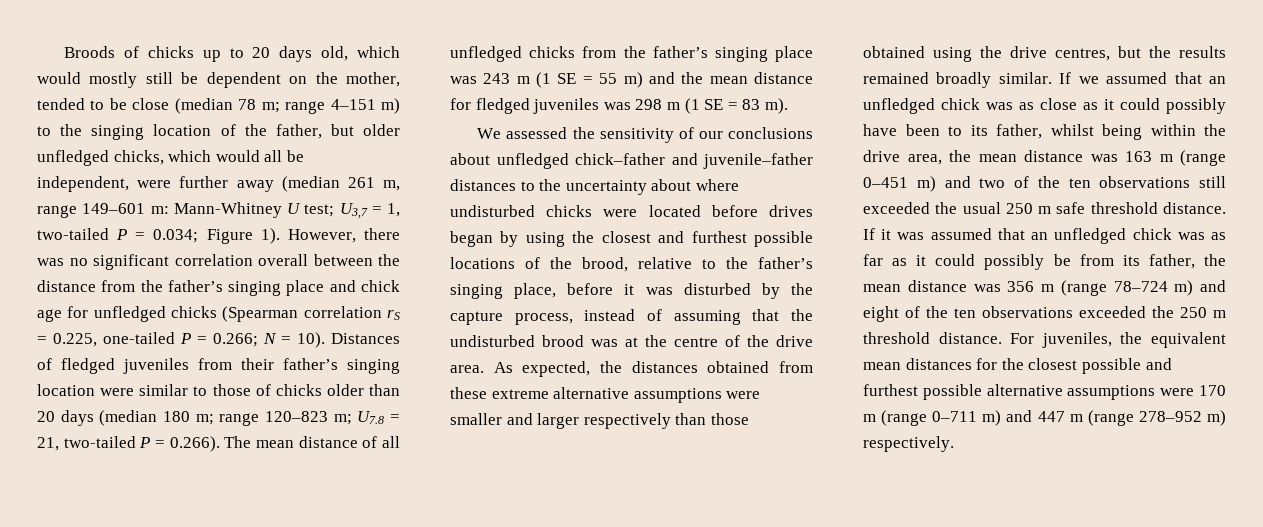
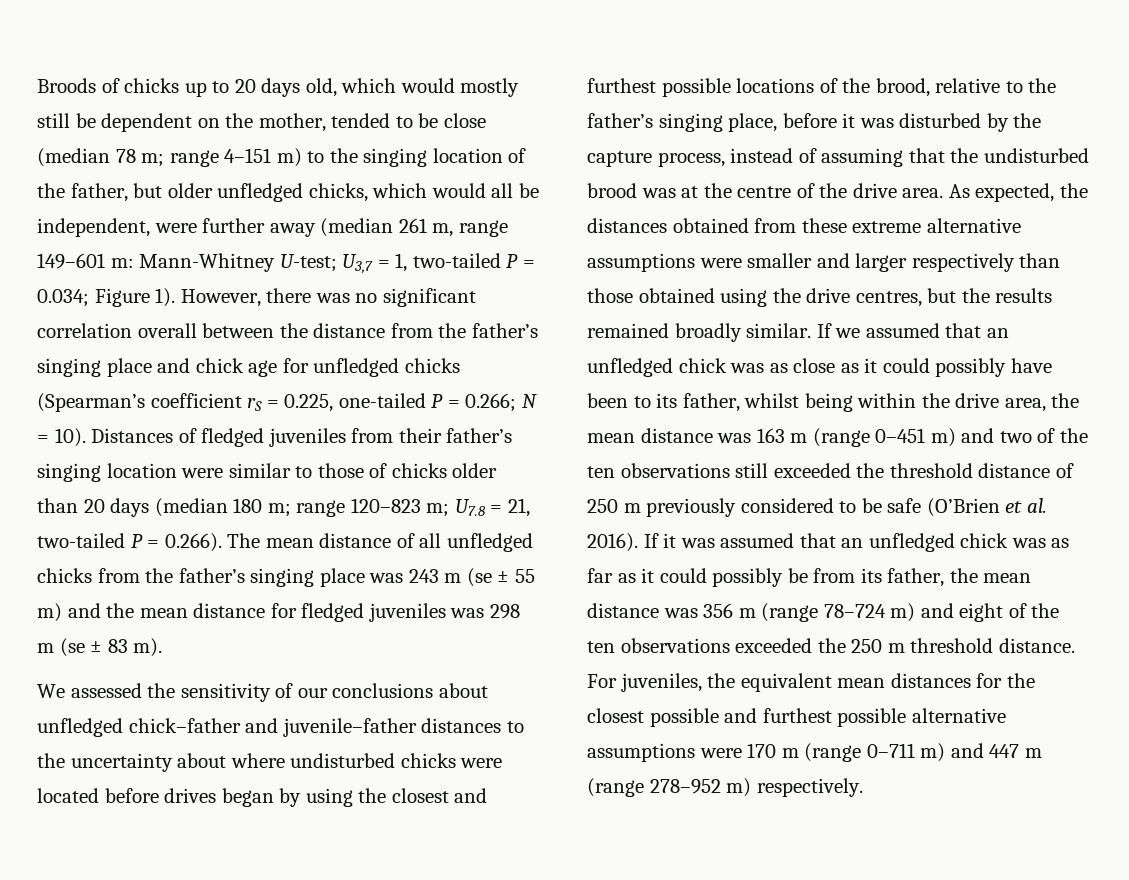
- Mann-Whitney U test;
+ Mann-Whitney U-test;
- However, there was no significant correlation overall between the distance from the father’s singing place and chick age for unfledged chicks (Spearman correlation rS = 0.225, one-tailed P = 0.266; N = 10).
+ However, there was no significant correlation overall between the distance from the father’s singing place and chick age for unfledged chicks (Spearman’s coefficient rS = 0.225, one-tailed P = 0.266; N = 10).
- U7.8 = 21, two-tailed P = 0.266). The mean distance of all unfledged chicks from the father’s singing place was 243 m (1 SE = 55 m) and the mean distance for fledged juveniles was 298 m (1 SE = 83 m).
+ U7.8 = 21, two-tailed P = 0.266). The mean distance of all unfledged chicks from the father’s singing place was 243 m (se ± 55 m) and the mean distance for fledged juveniles was 298 m (se ± 83 m).
- If we assumed that an unfledged chick was as close as it could possibly have been to its father, whilst being within the drive area, the mean distance was 163 m (range 0–451 m) and two of the ten observations still exceeded the usual 250 m safe threshold distance.
+ If we assumed that an unfledged chick was as close as it could possibly have been to its father, whilst being within the drive area, the mean distance was 163 m (range 0–451 m) and two of the ten observations still exceeded the threshold distance of 250 m previously considered to be safe (O’Brien et al. 2016).

